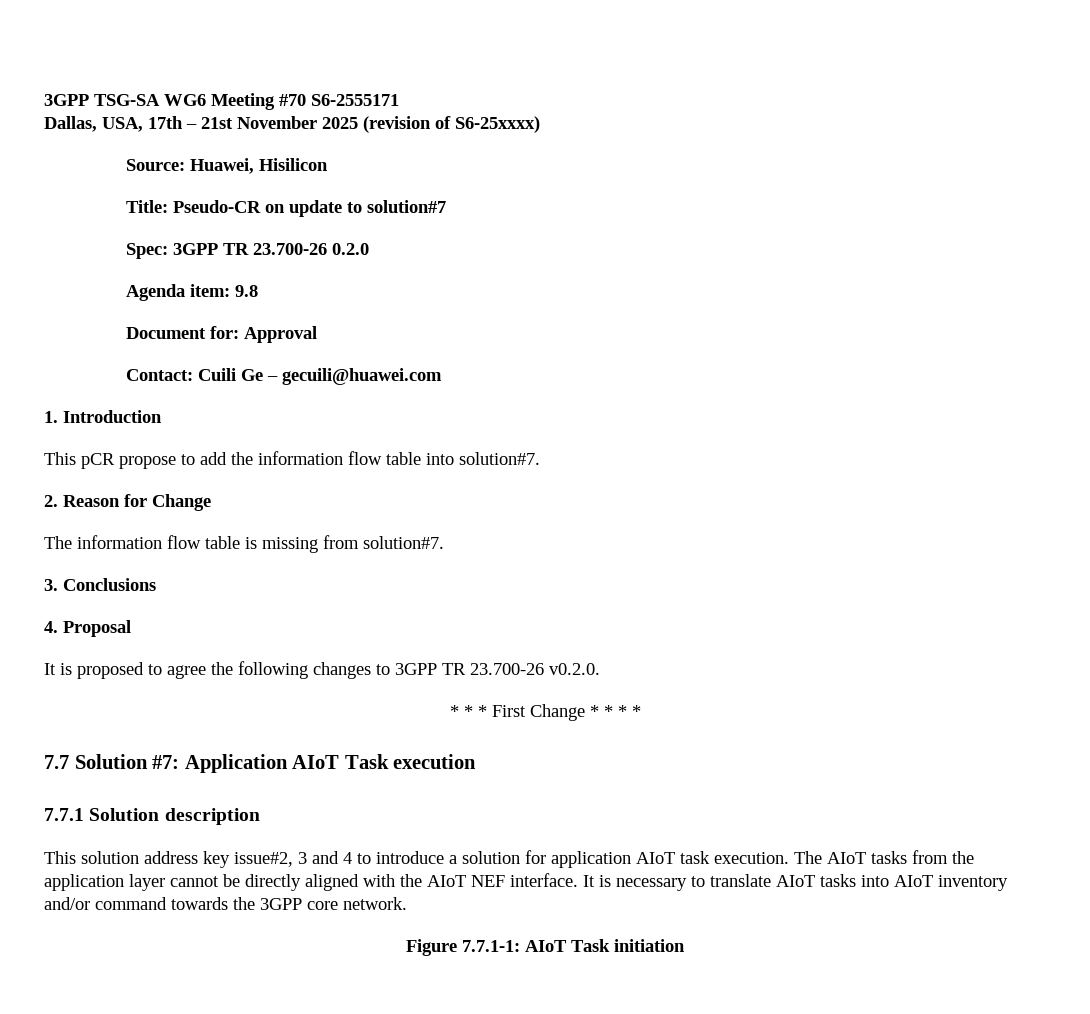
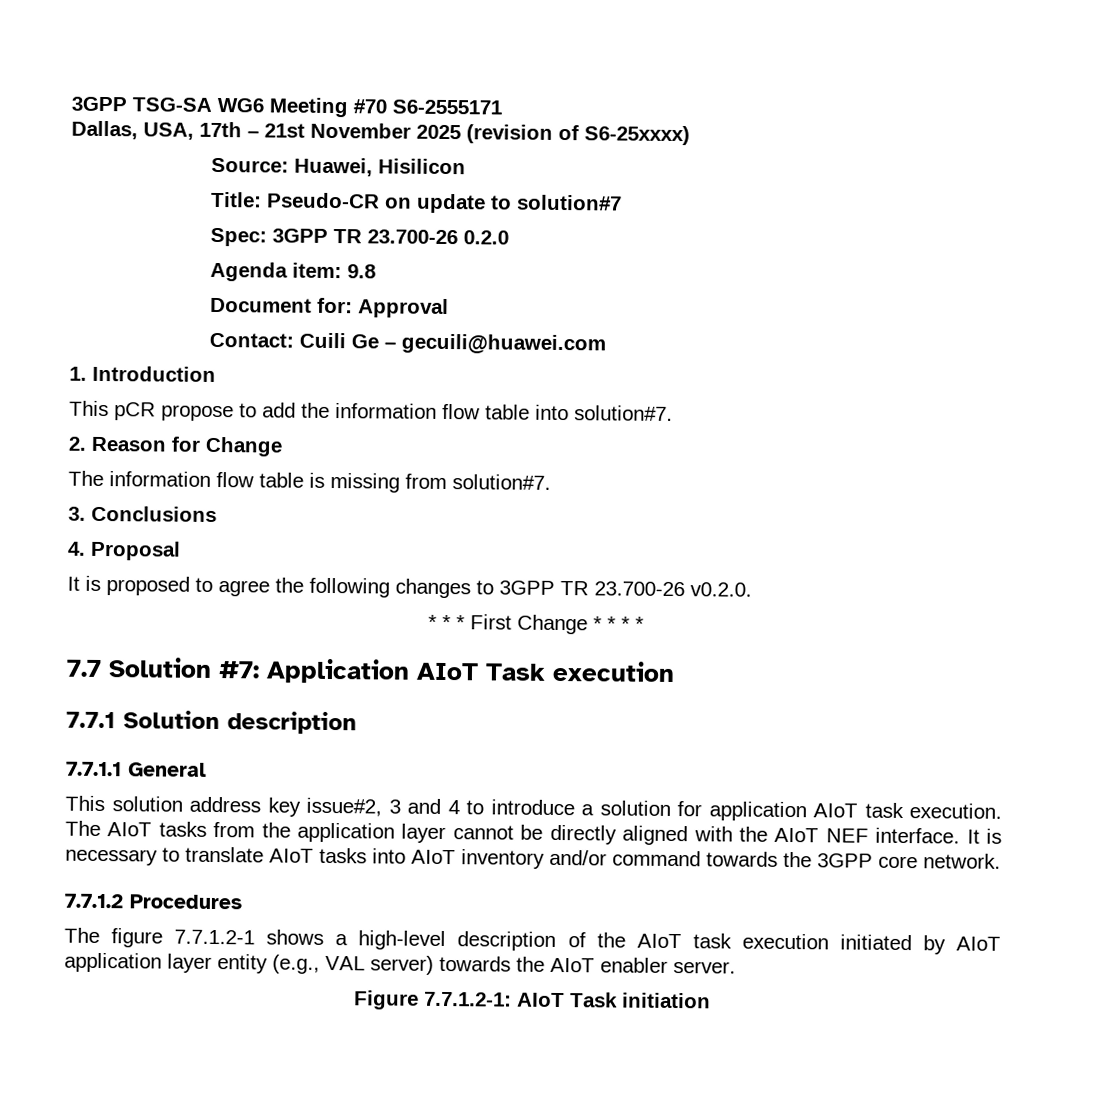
+ 7.7.1.1 General
+ 7.7.1.2 Procedures
+ The figure 7.7.1.2-1 shows a high-level description of the AIoT task execution initiated by AIoT application layer entity (e.g., VAL server) towards the AIoT enabler server.
- Figure 7.7.1-1: AIoT Task initiation
+ Figure 7.7.1.2-1: AIoT Task initiation

